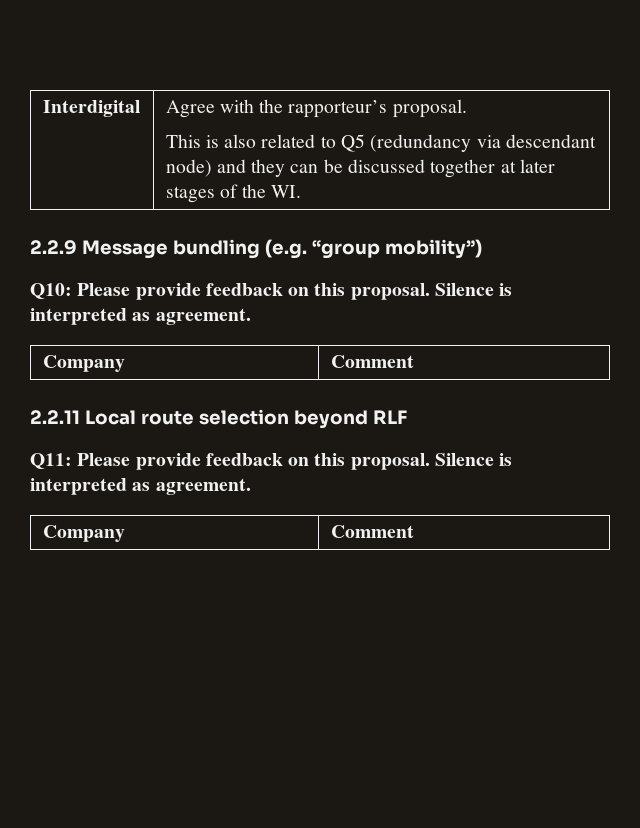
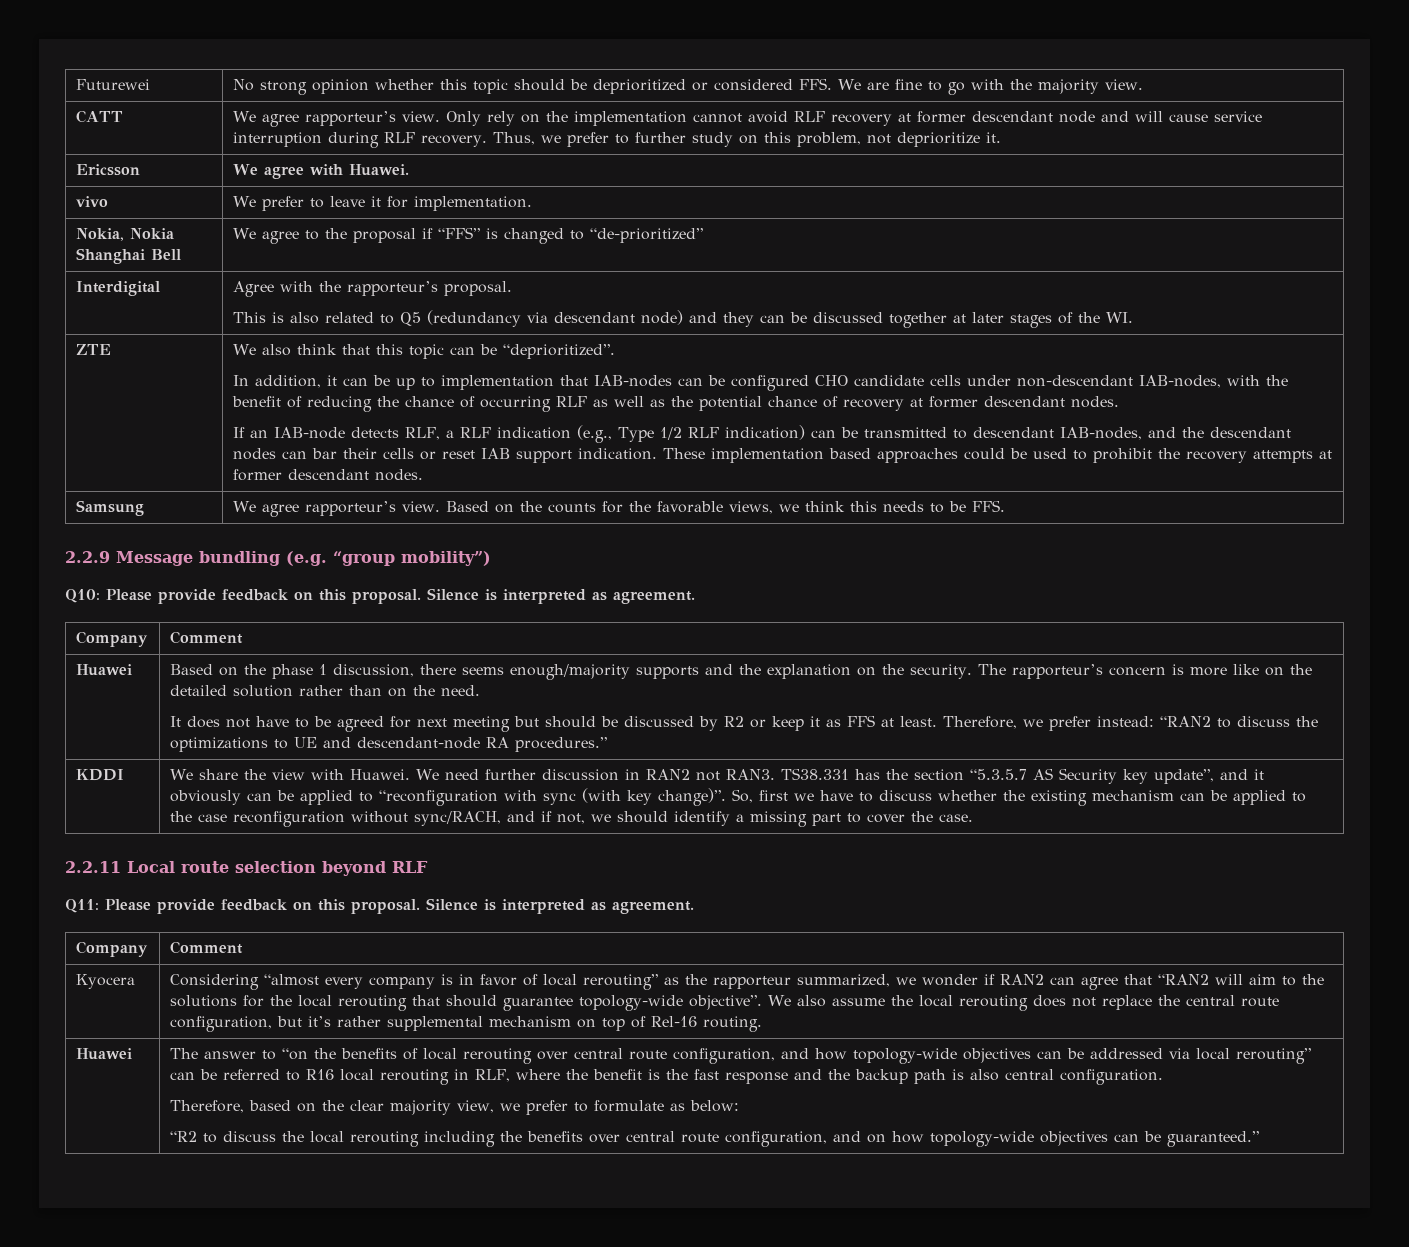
+ Futurewei | No strong opinion whether this topic should be deprioritized or considered FFS. We are fine to go with the majority view.
+ CATT | We agree rapporteur’s view. Only rely on the implementation cannot avoid RLF recovery at former descendant node and will cause service interruption during RLF recovery. Thus, we prefer to further study on this problem, not deprioritize it.
+ Ericsson | We agree with Huawei.
+ vivo | We prefer to leave it for implementation.
+ Nokia, Nokia Shanghai Bell | We agree to the proposal if “FFS” is changed to “de-prioritized”
+ ZTE | We also think that this topic can be “deprioritized”.
+ In addition, it can be up to implementation that IAB-nodes can be configured CHO candidate cells under non-descendant IAB-nodes, with the benefit of reducing the chance of occurring RLF as well as the potential chance of recovery at former descendant nodes.
+ If an IAB-node detects RLF, a RLF indication (e.g., Type 1/2 RLF indication) can be transmitted to descendant IAB-nodes, and the descendant nodes can bar their cells or reset IAB support indication. These implementation based approaches could be used to prohibit the recovery attempts at former descendant nodes.
+ Samsung | We agree rapporteur’s view. Based on the counts for the favorable views, we think this needs to be FFS.
+ Huawei | Based on the phase 1 discussion, there seems enough/majority supports and the explanation on the security. The rapporteur’s concern is more like on the detailed solution rather than on the need.
+ It does not have to be agreed for next meeting but should be discussed by R2 or keep it as FFS at least. Therefore, we prefer instead: “RAN2 to discuss the optimizations to UE and descendant-node RA procedures.”
+ KDDI | We share the view with Huawei. We need further discussion in RAN2 not RAN3. TS38.331 has the section “5.3.5.7 AS Security key update”, and it obviously can be applied to “reconfiguration with sync (with key change)”. So, first we have to discuss whether the existing mechanism can be applied to the case reconfiguration without sync/RACH, and if not, we should identify a missing part to cover the case.
+ Kyocera | Considering “almost every company is in favor of local rerouting” as the rapporteur summarized, we wonder if RAN2 can agree that “RAN2 will aim to the solutions for the local rerouting that should guarantee topology-wide objective”. We also assume the local rerouting does not replace the central route configuration, but it’s rather supplemental mechanism on top of Rel-16 routing.
+ Huawei | The answer to “on the benefits of local rerouting over central route configuration, and how topology-wide objectives can be addressed via local rerouting” can be referred to R16 local rerouting in RLF, where the benefit is the fast response and the backup path is also central configuration.
+ Therefore, based on the clear majority view, we prefer to formulate as below:
+ “R2 to discuss the local rerouting including the benefits over central route configuration, and on how topology-wide objectives can be guaranteed.”

